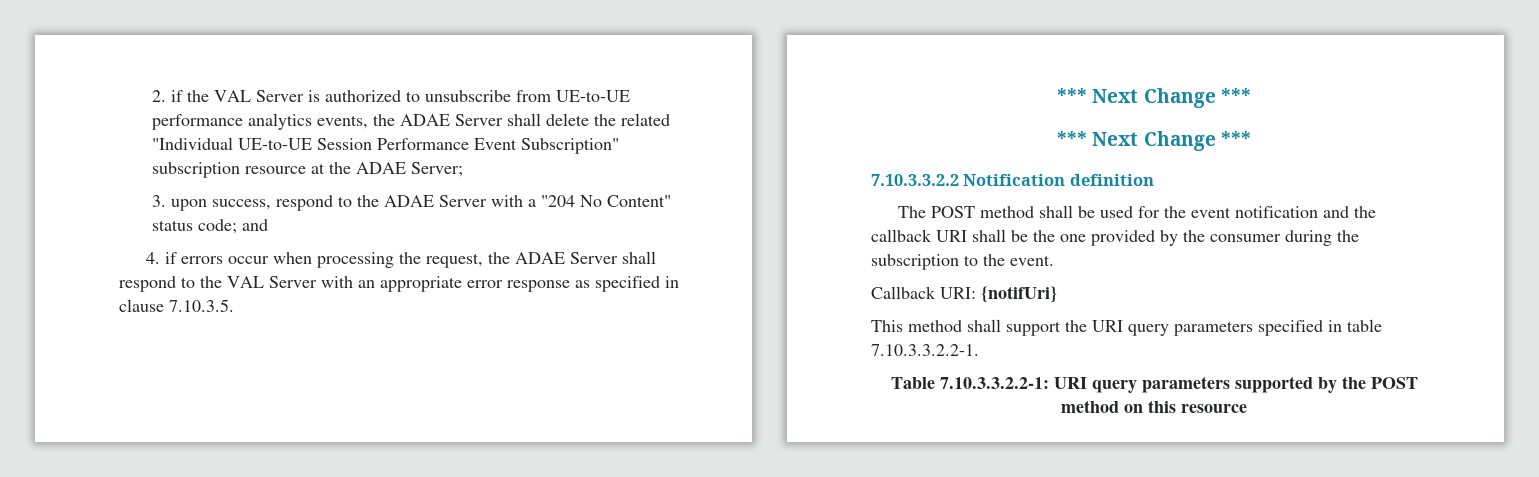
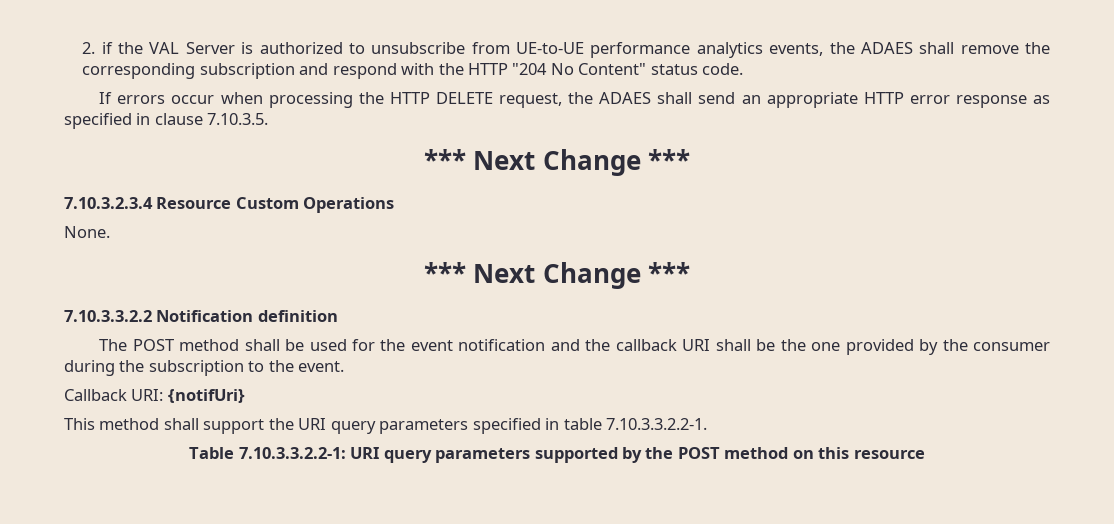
- 2. if the VAL Server is authorized to unsubscribe from UE-to-UE performance analytics events, the ADAE Server shall delete the related "Individual UE-to-UE Session Performance Event Subscription" subscription resource at the ADAE Server;
- 3. upon success, respond to the ADAE Server with a "204 No Content" status code; and
- 4. if errors occur when processing the request, the ADAE Server shall respond to the VAL Server with an appropriate error response as specified in clause 7.10.3.5.
+ 2. if the VAL Server is authorized to unsubscribe from UE-to-UE performance analytics events, the ADAES shall remove the corresponding subscription and respond with the HTTP "204 No Content" status code.
+ If errors occur when processing the HTTP DELETE request, the ADAES shall send an appropriate HTTP error response as specified in clause 7.10.3.5.
+ 7.10.3.2.3.4 Resource Custom Operations
+ None.

